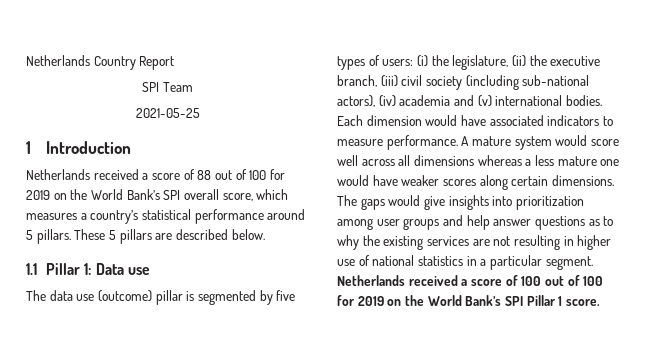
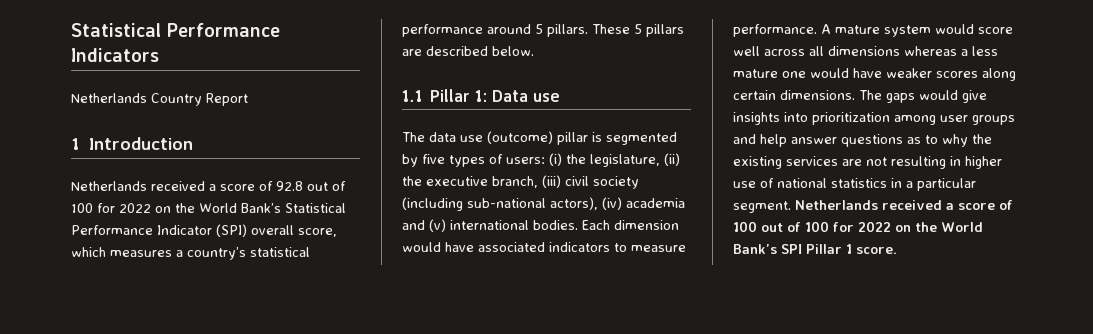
+ Statistical Performance Indicators
- SPI Team
- 2021-05-25
- Netherlands received a score of 88 out of 100 for 2019 on the World Bank’s SPI overall score, which measures a country’s statistical performance around 5 pillars.
+ Netherlands received a score of 92.8 out of 100 for 2022 on the World Bank’s Statistical Performance Indicator (SPI) overall score, which measures a country’s statistical performance around 5 pillars.
- Netherlands received a score of 100 out of 100 for 2019 on the World Bank’s SPI Pillar 1 score.
+ Netherlands received a score of 100 out of 100 for 2022 on the World Bank’s SPI Pillar 1 score.

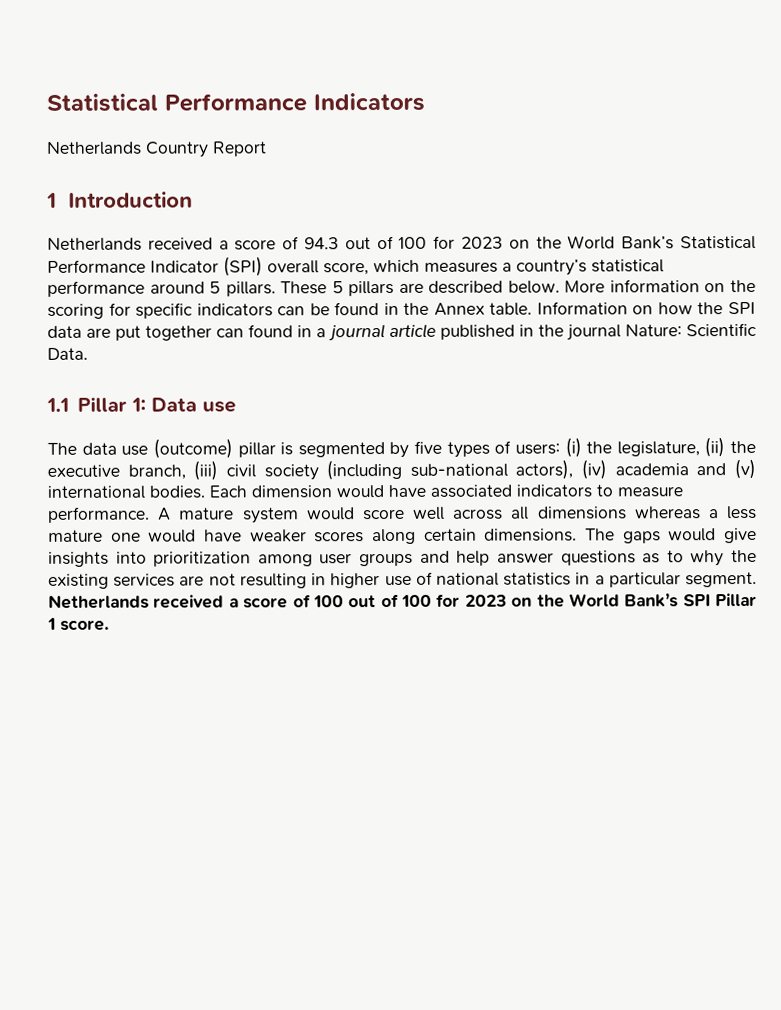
- Netherlands received a score of 92.8 out of 100 for 2022 on the World Bank’s Statistical Performance Indicator (SPI) overall score, which measures a country’s statistical performance around 5 pillars.
+ Netherlands received a score of 94.3 out of 100 for 2023 on the World Bank’s Statistical Performance Indicator (SPI) overall score, which measures a country’s statistical performance around 5 pillars.
+ More information on the scoring for specific indicators can be found in the Annex table. Information on how the SPI data are put together can found in a journal article published in the journal Nature: Scientific Data.
- Netherlands received a score of 100 out of 100 for 2022 on the World Bank’s SPI Pillar 1 score.
+ Netherlands received a score of 100 out of 100 for 2023 on the World Bank’s SPI Pillar 1 score.

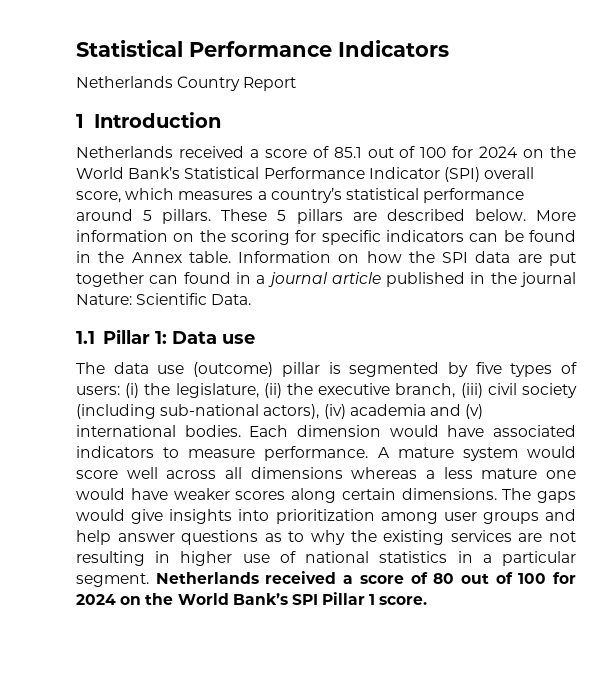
- Netherlands received a score of 94.3 out of 100 for 2023 on the World Bank’s Statistical Performance Indicator (SPI) overall score, which measures a country’s statistical performance around 5 pillars.
+ Netherlands received a score of 85.1 out of 100 for 2024 on the World Bank’s Statistical Performance Indicator (SPI) overall score, which measures a country’s statistical performance around 5 pillars.
- Netherlands received a score of 100 out of 100 for 2023 on the World Bank’s SPI Pillar 1 score.
+ Netherlands received a score of 80 out of 100 for 2024 on the World Bank’s SPI Pillar 1 score.

